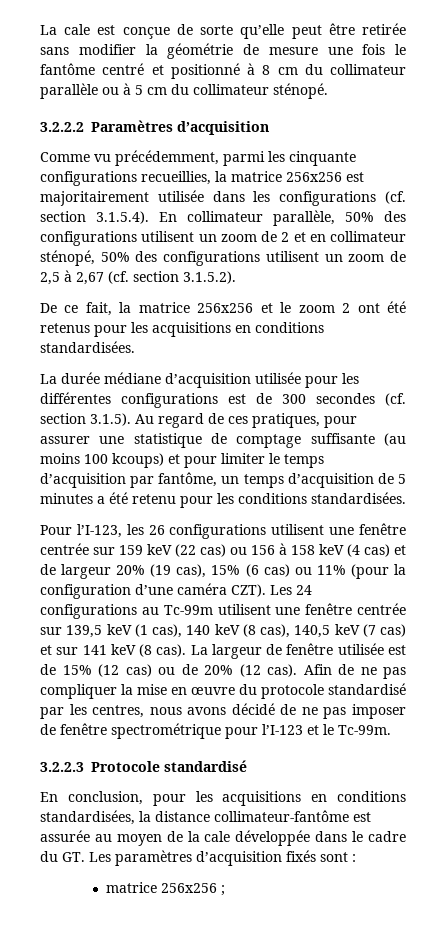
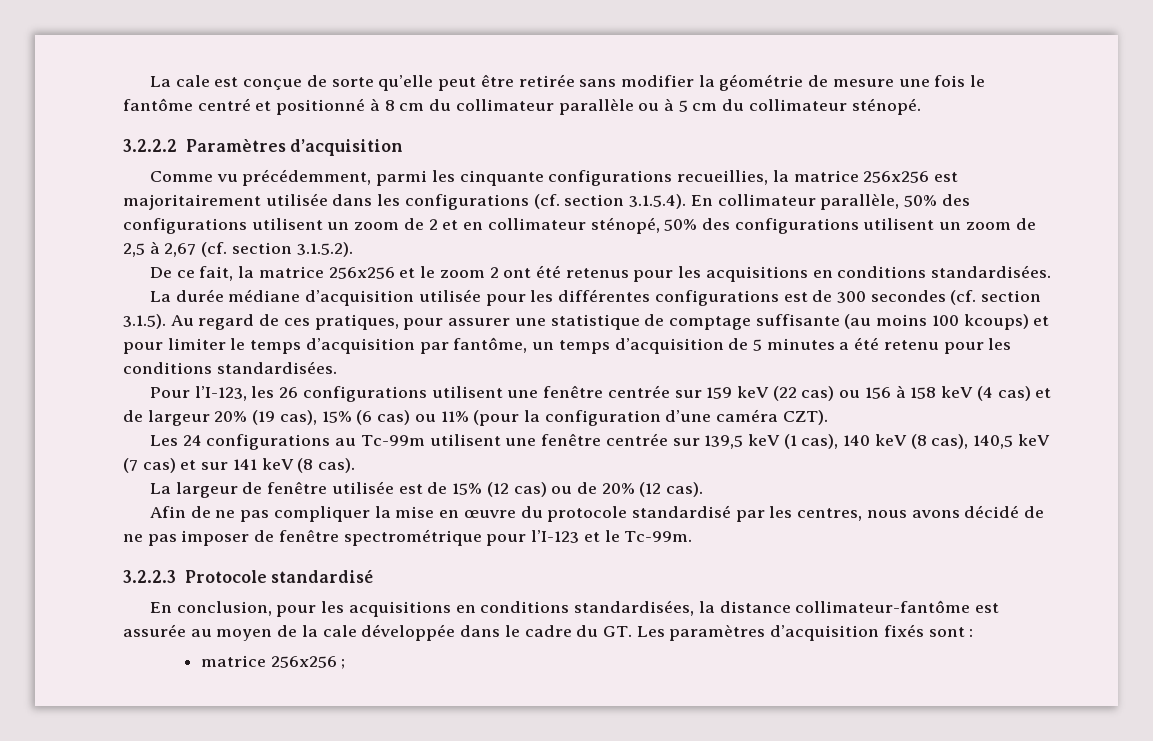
- Pour l’I-123, les 26 configurations utilisent une fenêtre centrée sur 159 keV (22 cas) ou 156 à 158 keV (4 cas) et de largeur 20% (19 cas), 15% (6 cas) ou 11% (pour la configuration d’une caméra CZT). Les 24 configurations au Tc-99m utilisent une fenêtre centrée sur 139,5 keV (1 cas), 140 keV (8 cas), 140,5 keV (7 cas) et sur 141 keV (8 cas). La largeur de fenêtre utilisée est de 15% (12 cas) ou de 20% (12 cas). Afin de ne pas compliquer la mise en œuvre du protocole standardisé par les centres, nous avons décidé de ne pas imposer de fenêtre spectrométrique pour l’I-123 et le Tc-99m.
+ Pour l’I-123, les 26 configurations utilisent une fenêtre centrée sur 159 keV (22 cas) ou 156 à 158 keV (4 cas) et de largeur 20% (19 cas), 15% (6 cas) ou 11% (pour la configuration d’une caméra CZT).
+ Les 24 configurations au Tc-99m utilisent une fenêtre centrée sur 139,5 keV (1 cas), 140 keV (8 cas), 140,5 keV (7 cas) et sur 141 keV (8 cas).
+ La largeur de fenêtre utilisée est de 15% (12 cas) ou de 20% (12 cas).
+ Afin de ne pas compliquer la mise en œuvre du protocole standardisé par les centres, nous avons décidé de ne pas imposer de fenêtre spectrométrique pour l’I-123 et le Tc-99m.

